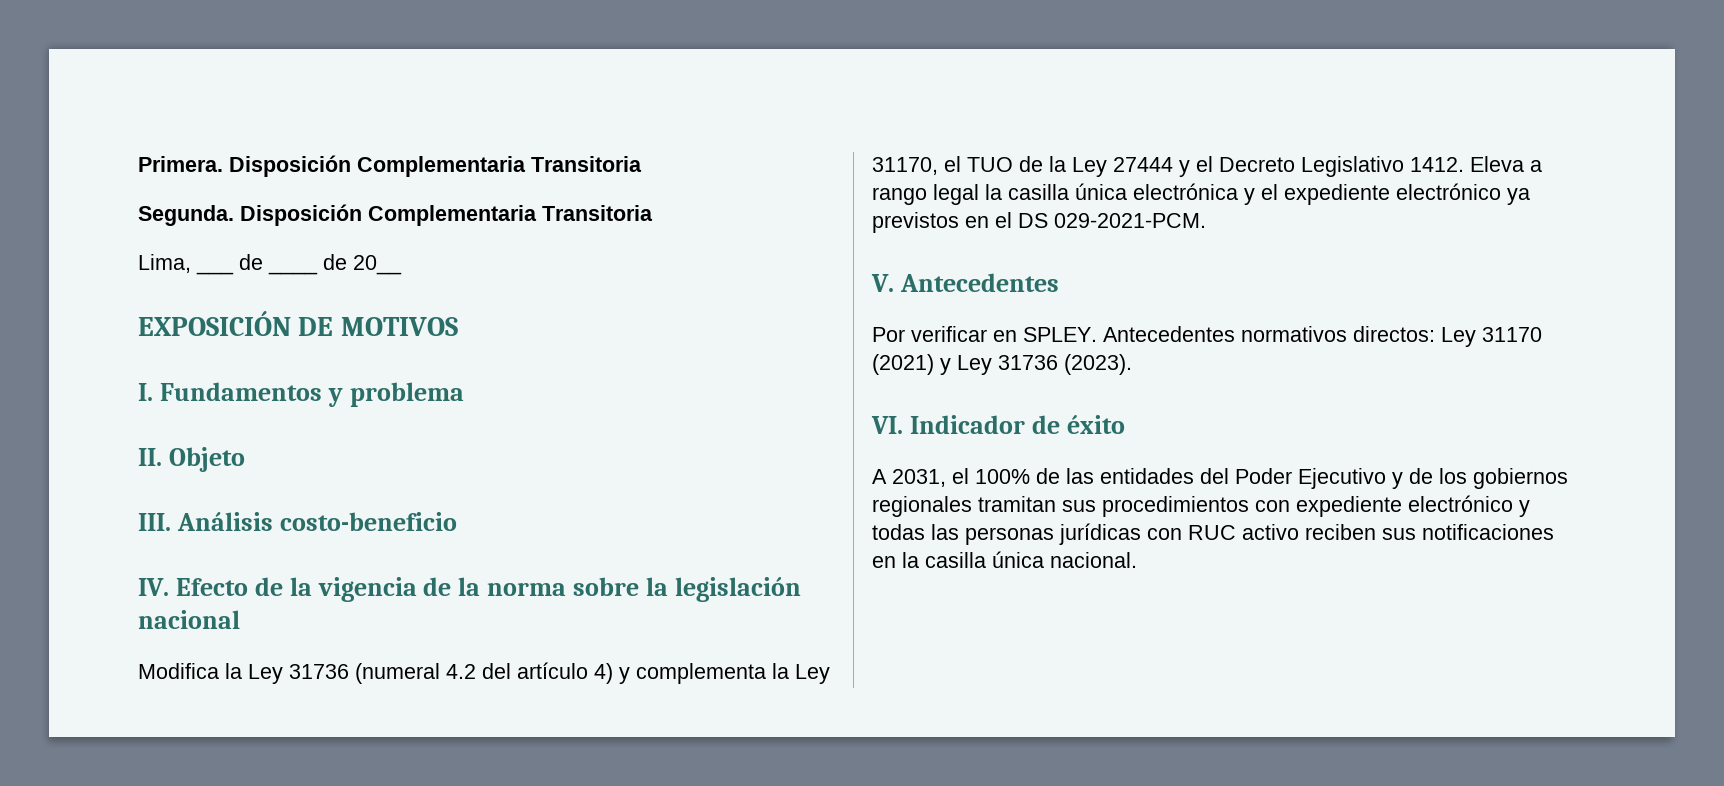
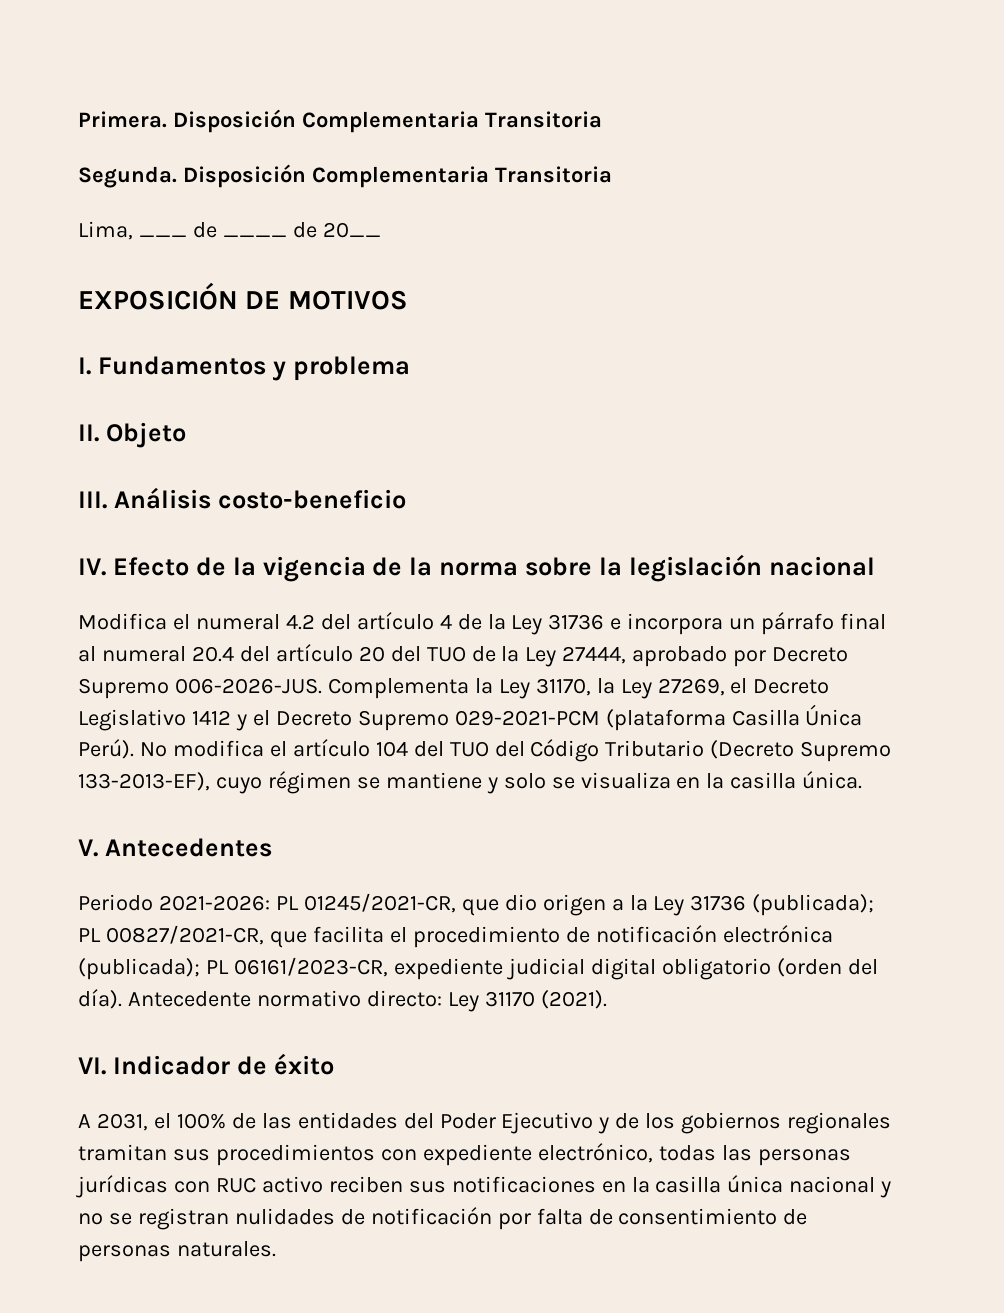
- Modifica la Ley 31736 (numeral 4.2 del artículo 4) y complementa la Ley 31170, el TUO de la Ley 27444 y el Decreto Legislativo 1412. Eleva a rango legal la casilla única electrónica y el expediente electrónico ya previstos en el DS 029-2021-PCM.
+ Modifica el numeral 4.2 del artículo 4 de la Ley 31736 e incorpora un párrafo final al numeral 20.4 del artículo 20 del TUO de la Ley 27444, aprobado por Decreto Supremo 006-2026-JUS. Complementa la Ley 31170, la Ley 27269, el Decreto Legislativo 1412 y el Decreto Supremo 029-2021-PCM (plataforma Casilla Única Perú). No modifica el artículo 104 del TUO del Código Tributario (Decreto Supremo 133-2013-EF), cuyo régimen se mantiene y solo se visualiza en la casilla única.
  V. Antecedentes
- Por verificar en SPLEY. Antecedentes normativos directos: Ley 31170 (2021) y Ley 31736 (2023).
+ Periodo 2021-2026: PL 01245/2021-CR, que dio origen a la Ley 31736 (publicada); PL 00827/2021-CR, que facilita el procedimiento de notificación electrónica (publicada); PL 06161/2023-CR, expediente judicial digital obligatorio (orden del día). Antecedente normativo directo: Ley 31170 (2021).
- A 2031, el 100% de las entidades del Poder Ejecutivo y de los gobiernos regionales tramitan sus procedimientos con expediente electrónico y todas las personas jurídicas con RUC activo reciben sus notificaciones en la casilla única nacional.
+ A 2031, el 100% de las entidades del Poder Ejecutivo y de los gobiernos regionales tramitan sus procedimientos con expediente electrónico, todas las personas jurídicas con RUC activo reciben sus notificaciones en la casilla única nacional y no se registran nulidades de notificación por falta de consentimiento de personas naturales.

